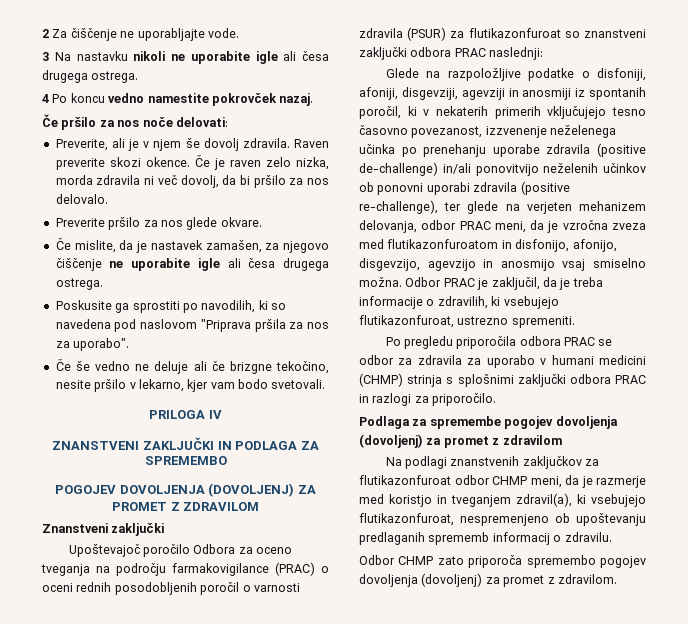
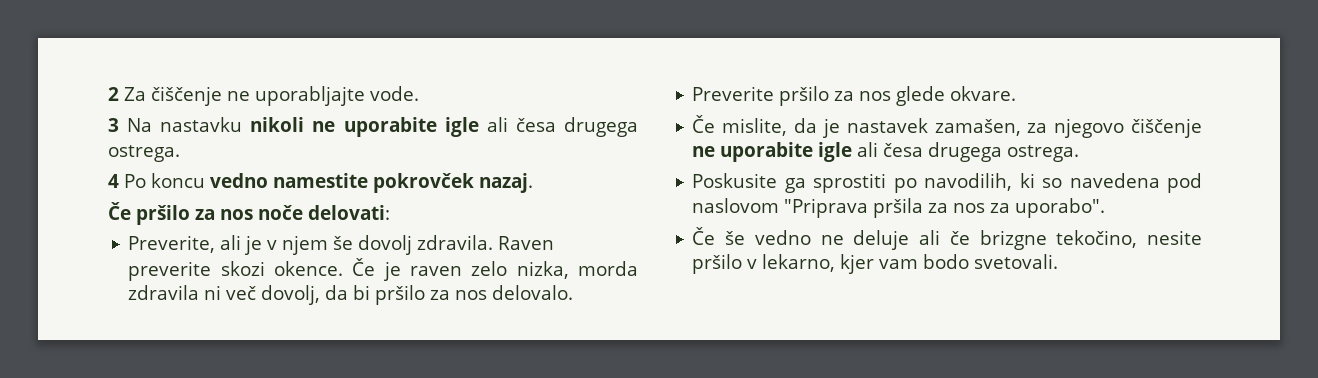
- PRILOGA IV
- ZNANSTVENI ZAKLJUČKI IN PODLAGA ZA SPREMEMBO
- POGOJEV DOVOLJENJA (DOVOLJENJ) ZA PROMET Z ZDRAVILOM
- Znanstveni zaključki
- Upoštevajoč poročilo Odbora za oceno tveganja na področju farmakovigilance (PRAC) o oceni rednih posodobljenih poročil o varnosti zdravila (PSUR) za flutikazonfuroat so znanstveni zaključki odbora PRAC naslednji:
- Glede na razpoložljive podatke o disfoniji, afoniji, disgevziji, agevziji in anosmiji iz spontanih poročil, ki v nekaterih primerih vključujejo tesno časovno povezanost, izzvenenje neželenega učinka po prenehanju uporabe zdravila (positive de-challenge) in/ali ponovitvijo neželenih učinkov ob ponovni uporabi zdravila (positive re-challenge), ter glede na verjeten mehanizem delovanja, odbor PRAC meni, da je vzročna zveza med flutikazonfuroatom in disfonijo, afonijo, disgevzijo, agevzijo in anosmijo vsaj smiselno možna. Odbor PRAC je zaključil, da je treba informacije o zdravilih, ki vsebujejo flutikazonfuroat, ustrezno spremeniti.
- Po pregledu priporočila odbora PRAC se odbor za zdravila za uporabo v humani medicini (CHMP) strinja s splošnimi zaključki odbora PRAC in razlogi za priporočilo.
- Podlaga za spremembe pogojev dovoljenja (dovoljenj) za promet z zdravilom
- Na podlagi znanstvenih zaključkov za flutikazonfuroat odbor CHMP meni, da je razmerje med koristjo in tveganjem zdravil(a), ki vsebujejo flutikazonfuroat, nespremenjeno ob upoštevanju predlaganih sprememb informacij o zdravilu.
- Odbor CHMP zato priporoča spremembo pogojev dovoljenja (dovoljenj) za promet z zdravilom.

